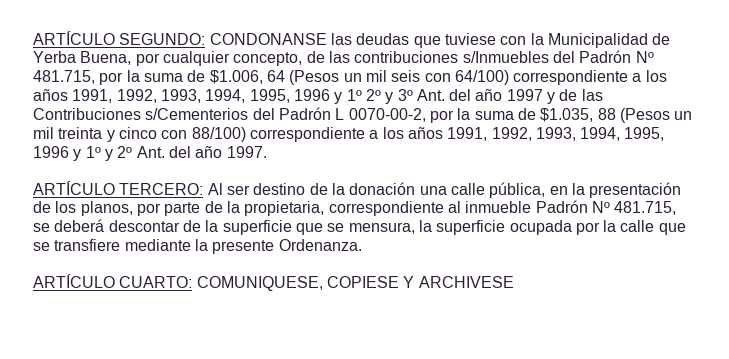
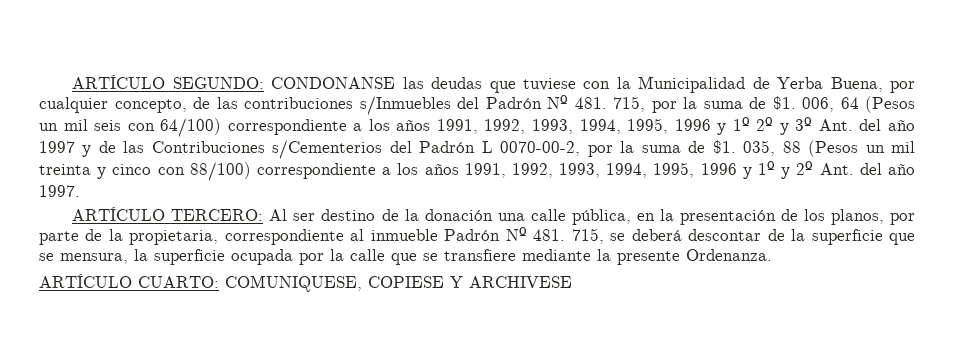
- CONDONANSE las deudas que tuviese con la Municipalidad de Yerba Buena, por cualquier concepto, de las contribuciones s/Inmuebles del Padrón Nº 481.715, por la suma de $1.006, 64 (Pesos un mil seis con 64/100) correspondiente a los años 1991, 1992, 1993, 1994, 1995, 1996 y 1º 2º y 3º Ant. del año 1997 y de las Contribuciones s/Cementerios del Padrón L 0070-00-2, por la suma de $1.035, 88 (Pesos un mil treinta y cinco con 88/100) correspondiente a los años 1991, 1992, 1993, 1994, 1995, 1996 y 1º y 2º Ant. del año 1997.
+ CONDONANSE las deudas que tuviese con la Municipalidad de Yerba Buena, por cualquier concepto, de las contribuciones s/Inmuebles del Padrón Nº 481. 715, por la suma de $1. 006, 64 (Pesos un mil seis con 64/100) correspondiente a los años 1991, 1992, 1993, 1994, 1995, 1996 y 1º 2º y 3º Ant. del año 1997 y de las Contribuciones s/Cementerios del Padrón L 0070-00-2, por la suma de $1. 035, 88 (Pesos un mil treinta y cinco con 88/100) correspondiente a los años 1991, 1992, 1993, 1994, 1995, 1996 y 1º y 2º Ant. del año 1997.
- ARTÍCULO TERCERO: Al ser destino de la donación una calle pública, en la presentación de los planos, por parte de la propietaria, correspondiente al inmueble Padrón Nº 481.715, se deberá descontar de la superficie que se mensura, la superficie ocupada por la calle que se transfiere mediante la presente Ordenanza.
+ ARTÍCULO TERCERO: Al ser destino de la donación una calle pública, en la presentación de los planos, por parte de la propietaria, correspondiente al inmueble Padrón Nº 481. 715, se deberá descontar de la superficie que se mensura, la superficie ocupada por la calle que se transfiere mediante la presente Ordenanza.

